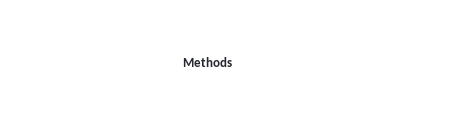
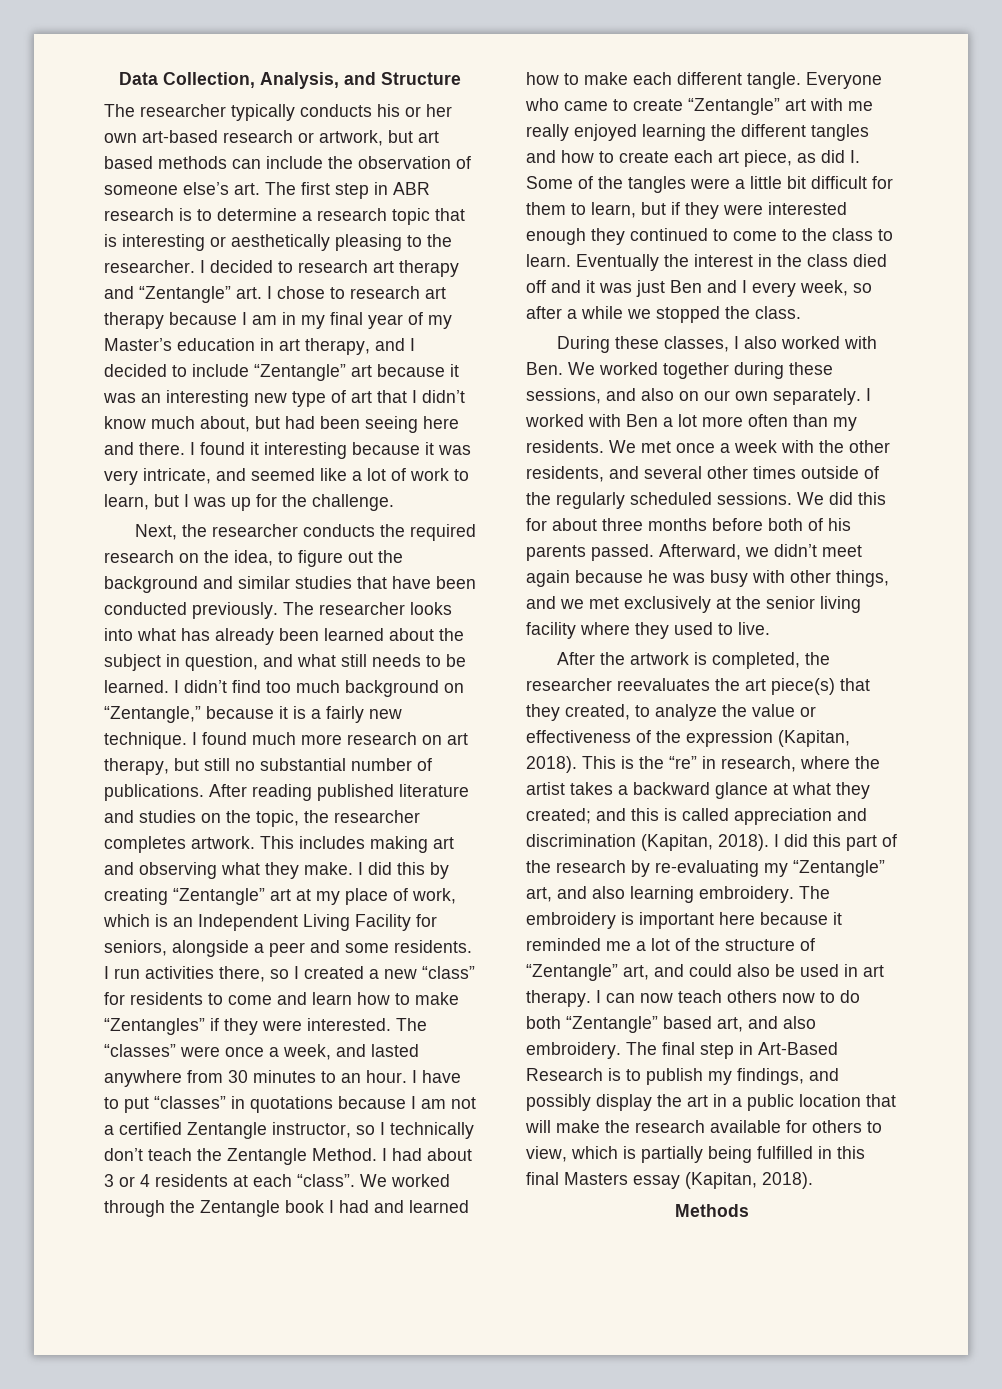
+ Data Collection, Analysis, and Structure
+ The researcher typically conducts his or her own art-based research or artwork, but art based methods can include the observation of someone else’s art. The first step in ABR research is to determine a research topic that is interesting or aesthetically pleasing to the researcher. I decided to research art therapy and “Zentangle” art. I chose to research art therapy because I am in my final year of my Master’s education in art therapy, and I decided to include “Zentangle” art because it was an interesting new type of art that I didn’t know much about, but had been seeing here and there. I found it interesting because it was very intricate, and seemed like a lot of work to learn, but I was up for the challenge.
+ Next, the researcher conducts the required research on the idea, to figure out the background and similar studies that have been conducted previously. The researcher looks into what has already been learned about the subject in question, and what still needs to be learned. I didn’t find too much background on “Zentangle,” because it is a fairly new technique. I found much more research on art therapy, but still no substantial number of publications. After reading published literature and studies on the topic, the researcher completes artwork. This includes making art and observing what they make. I did this by creating “Zentangle” art at my place of work, which is an Independent Living Facility for seniors, alongside a peer and some residents. I run activities there, so I created a new “class” for residents to come and learn how to make “Zentangles” if they were interested. The “classes” were once a week, and lasted anywhere from 30 minutes to an hour. I have to put “classes” in quotations because I am not a certified Zentangle instructor, so I technically don’t teach the Zentangle Method. I had about 3 or 4 residents at each “class”. We worked through the Zentangle book I had and learned how to make each different tangle. Everyone who came to create “Zentangle” art with me really enjoyed learning the different tangles and how to create each art piece, as did I. Some of the tangles were a little bit difficult for them to learn, but if they were interested enough they continued to come to the class to learn. Eventually the interest in the class died off and it was just Ben and I every week, so after a while we stopped the class.
+ During these classes, I also worked with Ben. We worked together during these sessions, and also on our own separately. I worked with Ben a lot more often than my residents. We met once a week with the other residents, and several other times outside of the regularly scheduled sessions. We did this for about three months before both of his parents passed. Afterward, we didn’t meet again because he was busy with other things, and we met exclusively at the senior living facility where they used to live.
+ After the artwork is completed, the researcher reevaluates the art piece(s) that they created, to analyze the value or effectiveness of the expression (Kapitan, 2018). This is the “re” in research, where the artist takes a backward glance at what they created; and this is called appreciation and discrimination (Kapitan, 2018). I did this part of the research by re-evaluating my “Zentangle” art, and also learning embroidery. The embroidery is important here because it reminded me a lot of the structure of “Zentangle” art, and could also be used in art therapy. I can now teach others now to do both “Zentangle” based art, and also embroidery. The final step in Art-Based Research is to publish my findings, and possibly display the art in a public location that will make the research available for others to view, which is partially being fulfilled in this final Masters essay (Kapitan, 2018).

